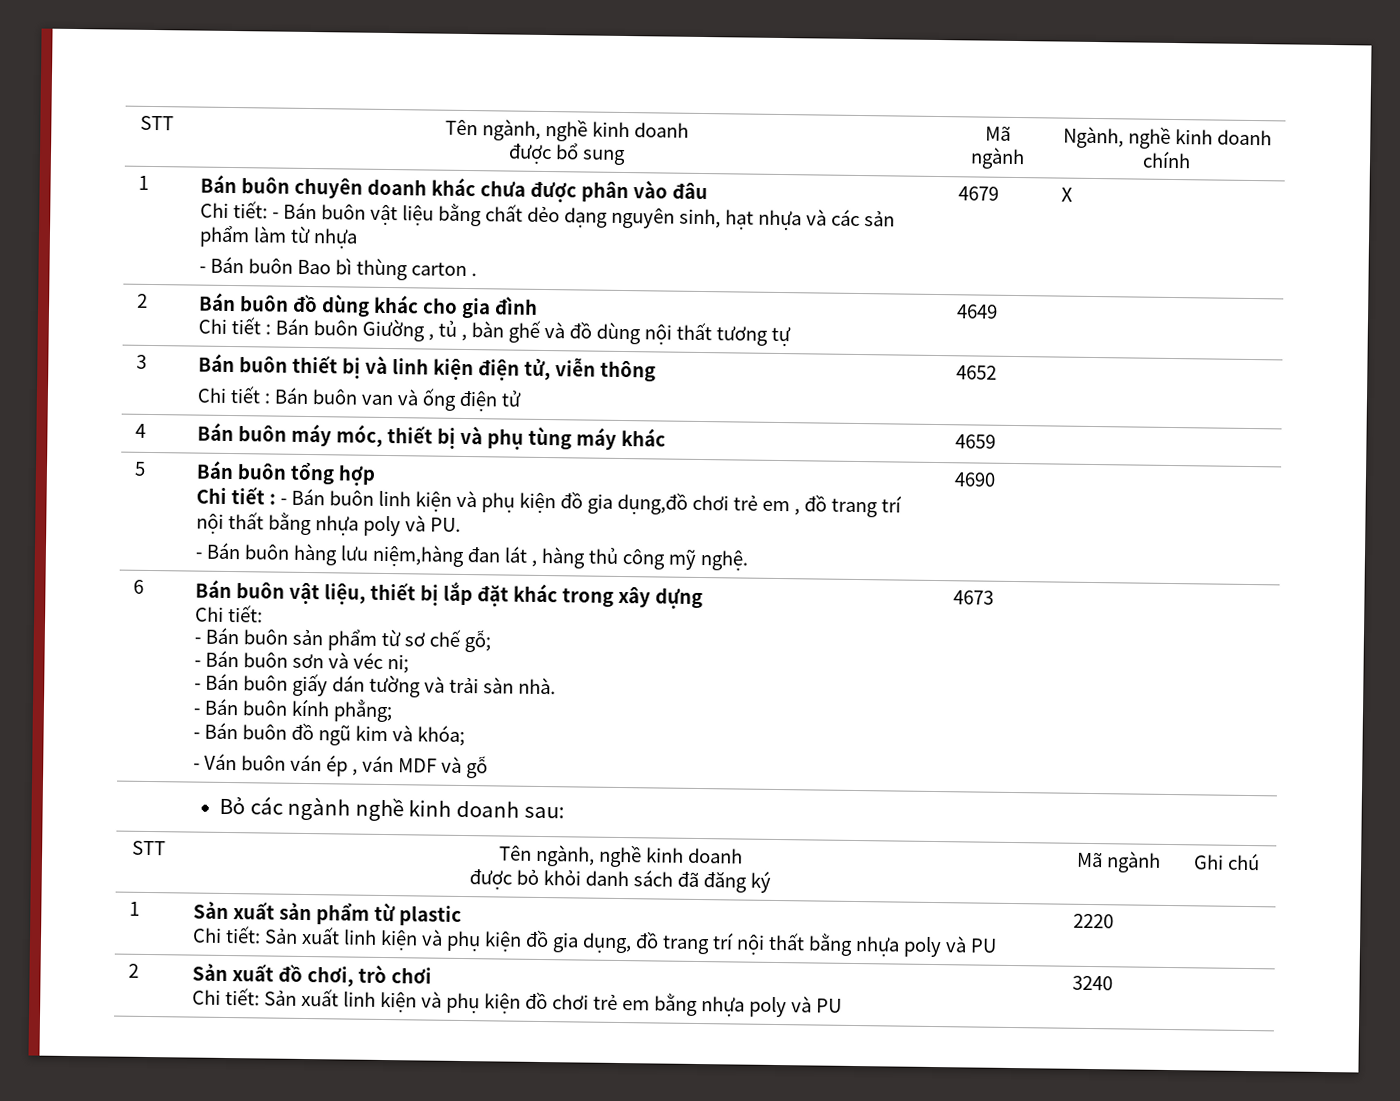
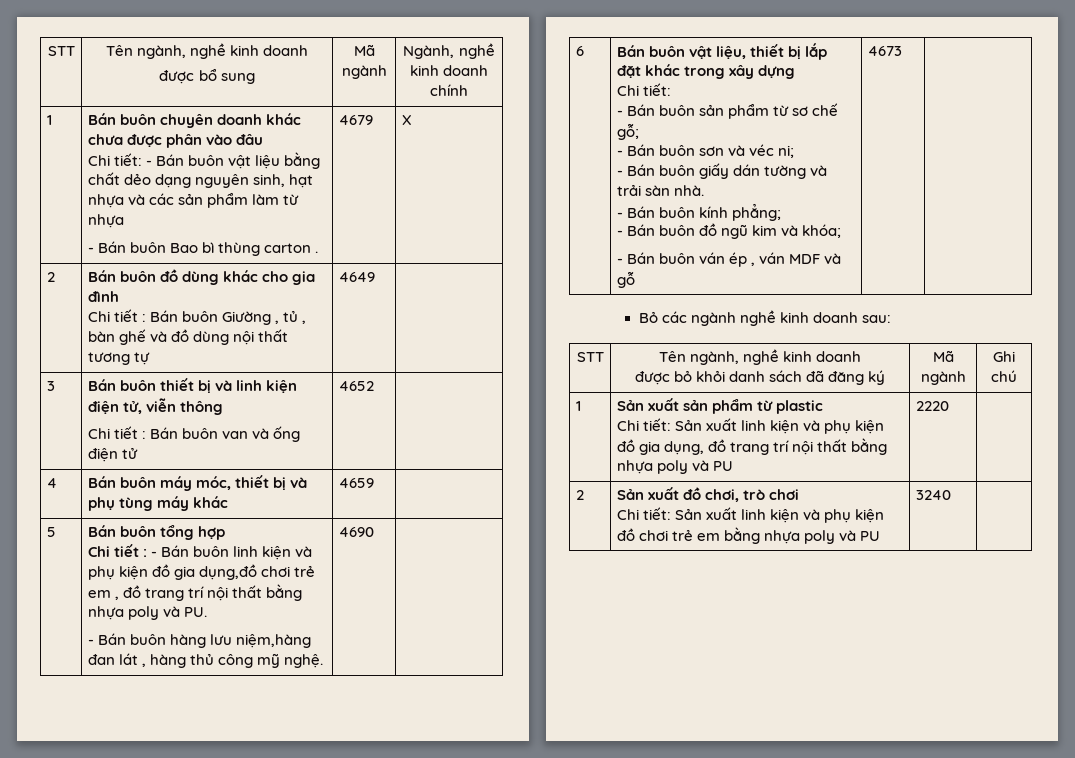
- - Ván buôn ván ép , ván MDF và gỗ
+ - Bán buôn ván ép , ván MDF và gỗ

